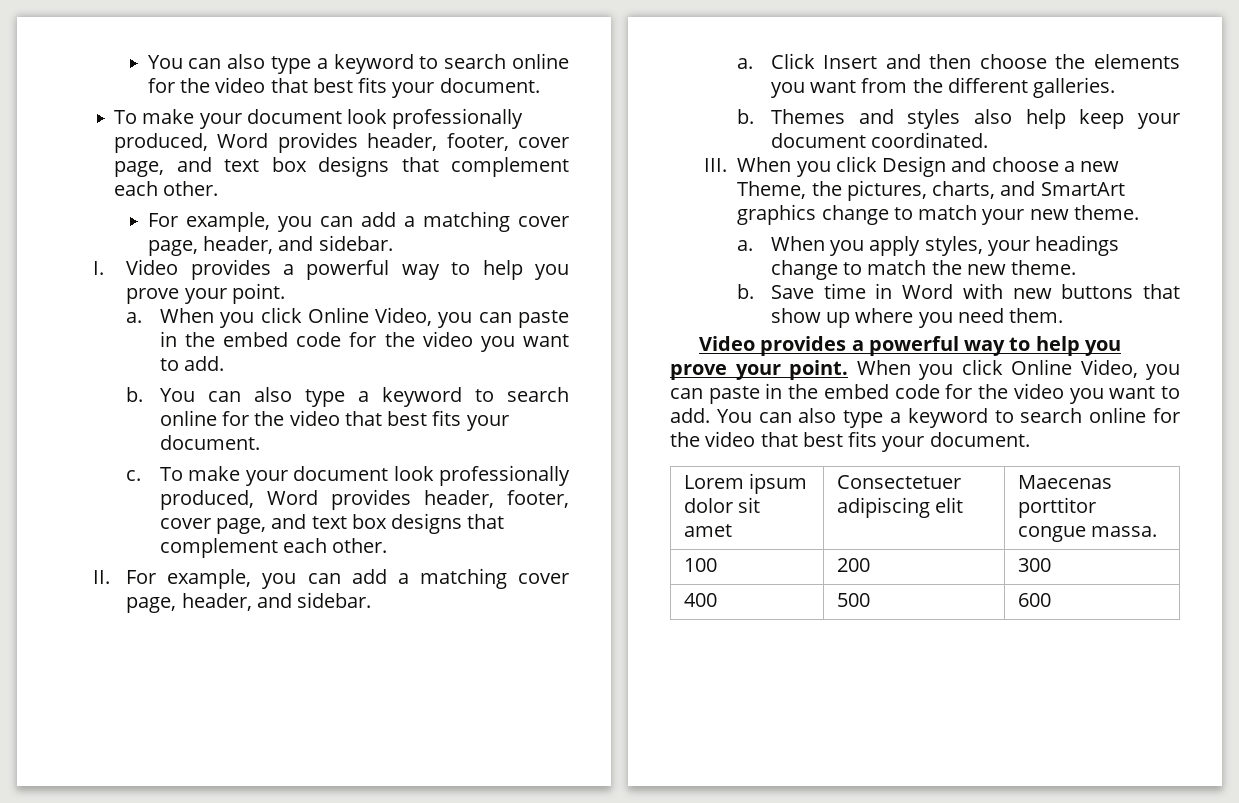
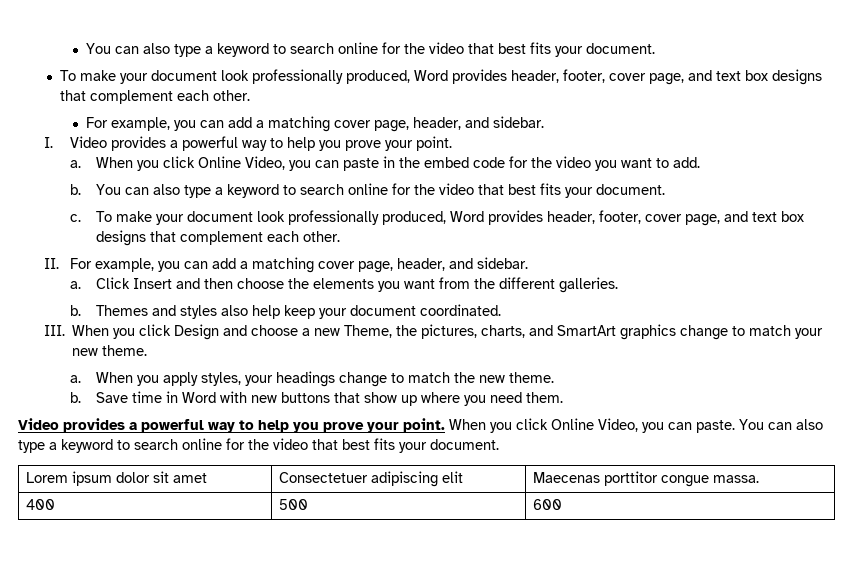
- Video provides a powerful way to help you prove your point. When you click Online Video, you can paste in the embed code for the video you want to add.
+ Video provides a powerful way to help you prove your point. When you click Online Video, you can paste.
- 100 | 200 | 300

